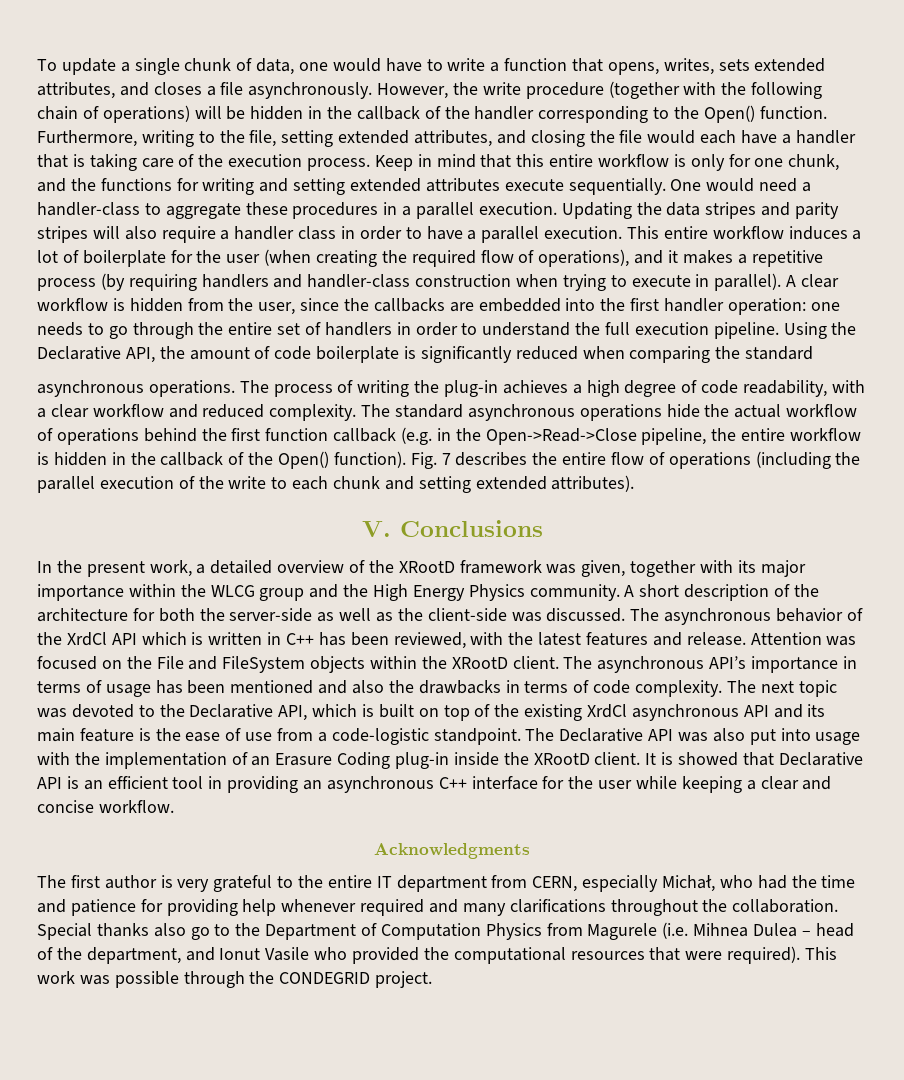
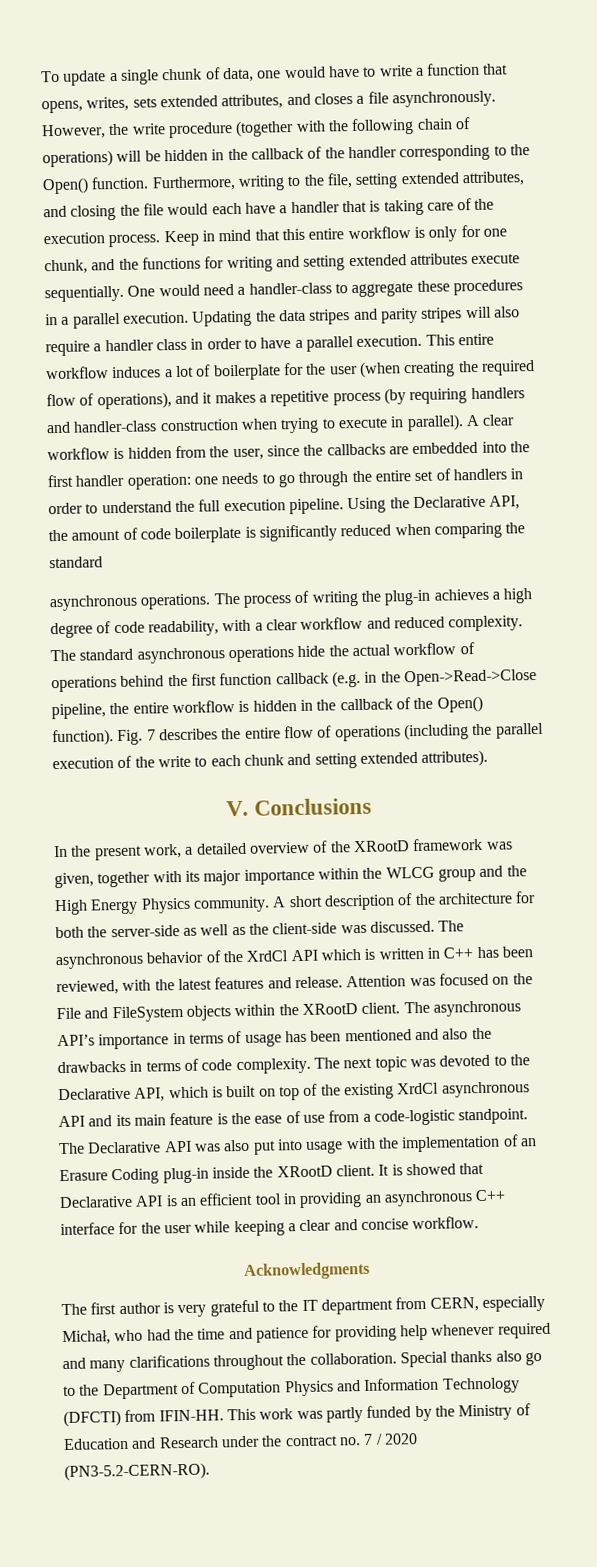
- The first author is very grateful to the entire IT department from CERN, especially Michał, who had the time and patience for providing help whenever required and many clarifications throughout the collaboration.
+ The first author is very grateful to the IT department from CERN, especially Michał, who had the time and patience for providing help whenever required and many clarifications throughout the collaboration.
- Special thanks also go to the Department of Computation Physics from Magurele (i.e. Mihnea Dulea – head of the department, and Ionut Vasile who provided the computational resources that were required). This work was possible through the CONDEGRID project.
+ Special thanks also go to the Department of Computation Physics and Information Technology (DFCTI) from IFIN-HH. This work was partly funded by the Ministry of Education and Research under the contract no. 7 / 2020 (PN3-5.2-CERN-RO).

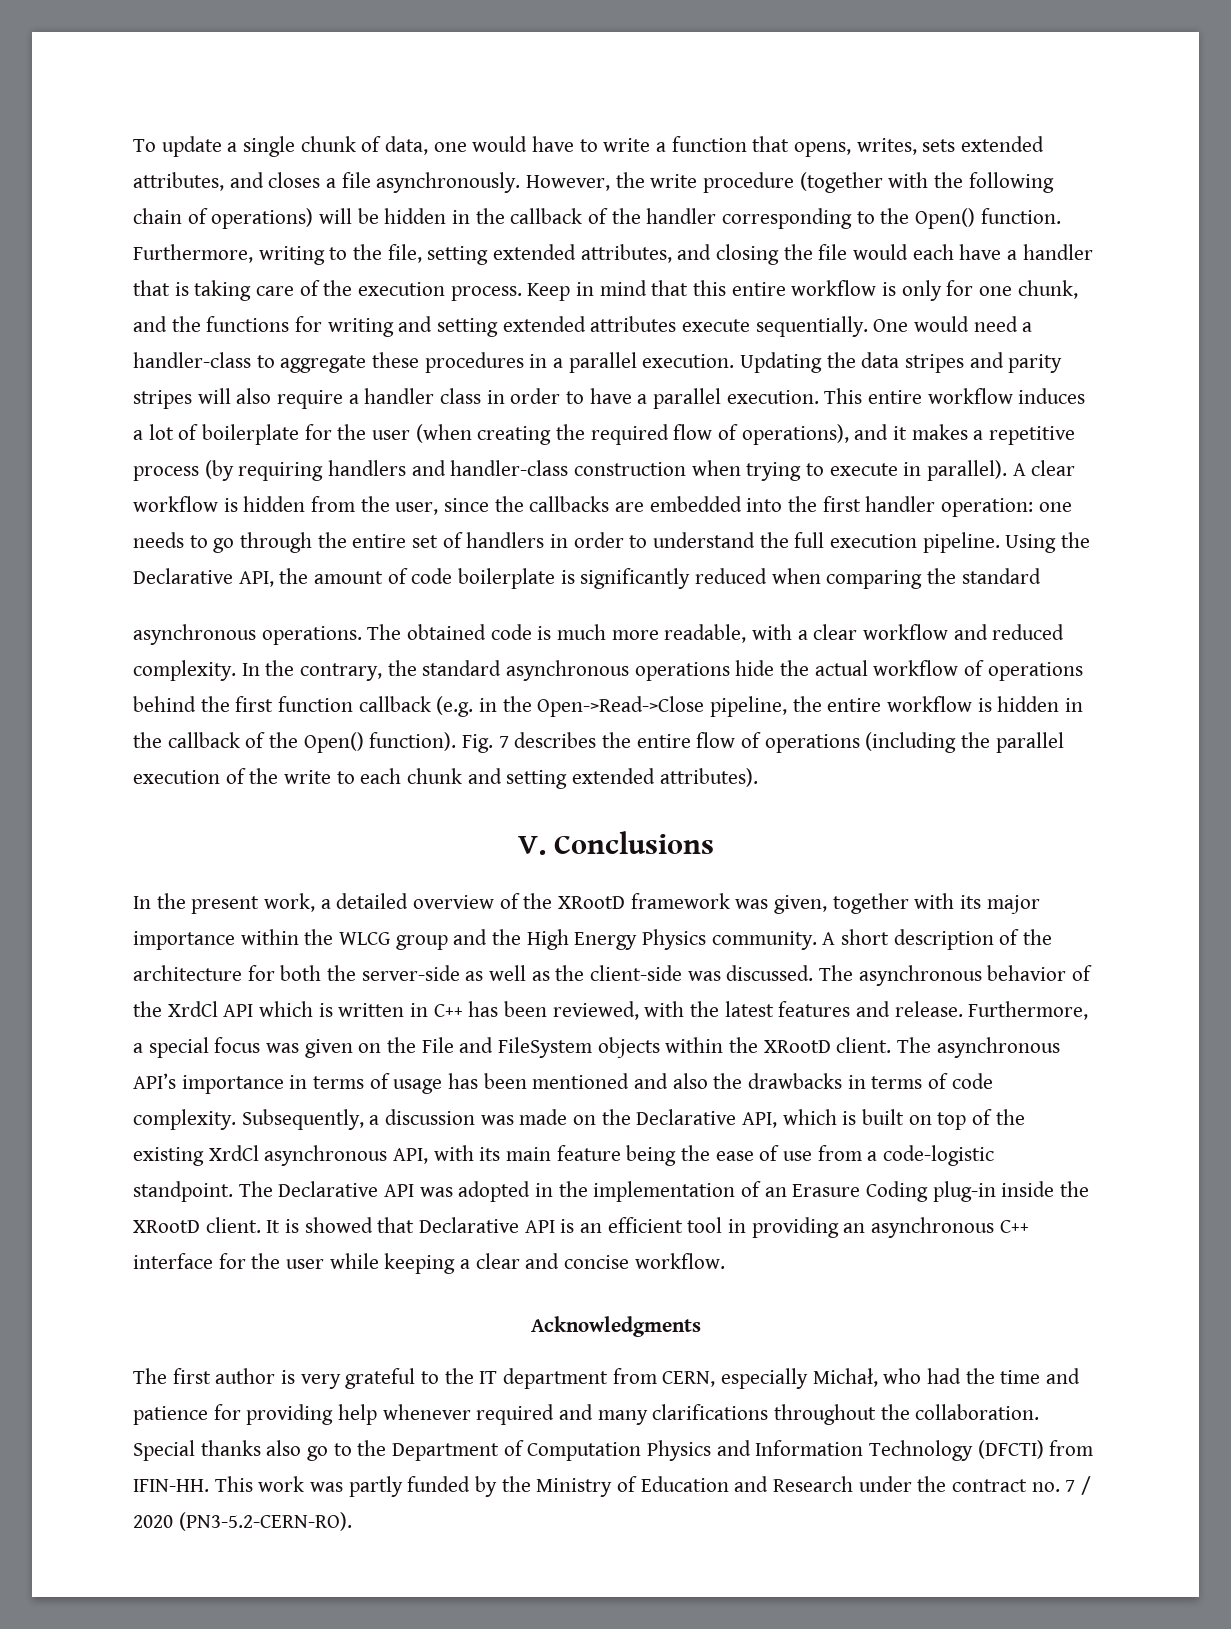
- The process of writing the plug-in achieves a high degree of code readability, with a clear workflow and reduced complexity.
+ The obtained code is much more readable, with a clear workflow and reduced complexity.
- The standard asynchronous operations hide the actual workflow of operations behind the first function callback (e.g. in the Open->Read->Close pipeline, the entire workflow is hidden in the callback of the Open() function).
+ In the contrary, the standard asynchronous operations hide the actual workflow of operations behind the first function callback (e.g. in the Open->Read->Close pipeline, the entire workflow is hidden in the callback of the Open() function).
- Attention was focused on the File and FileSystem objects within the XRootD client.
+ Furthermore, a special focus was given on the File and FileSystem objects within the XRootD client.
- The next topic was devoted to the Declarative API, which is built on top of the existing XrdCl asynchronous API and its main feature is the ease of use from a code-logistic standpoint.
+ Subsequently, a discussion was made on the Declarative API, which is built on top of the existing XrdCl asynchronous API, with its main feature being the ease of use from a code-logistic standpoint.
- The Declarative API was also put into usage with the implementation of an Erasure Coding plug-in inside the XRootD client.
+ The Declarative API was adopted in the implementation of an Erasure Coding plug-in inside the XRootD client.

